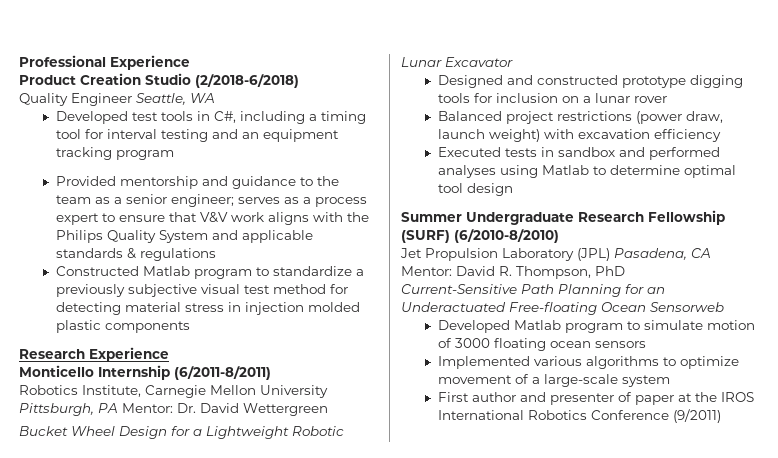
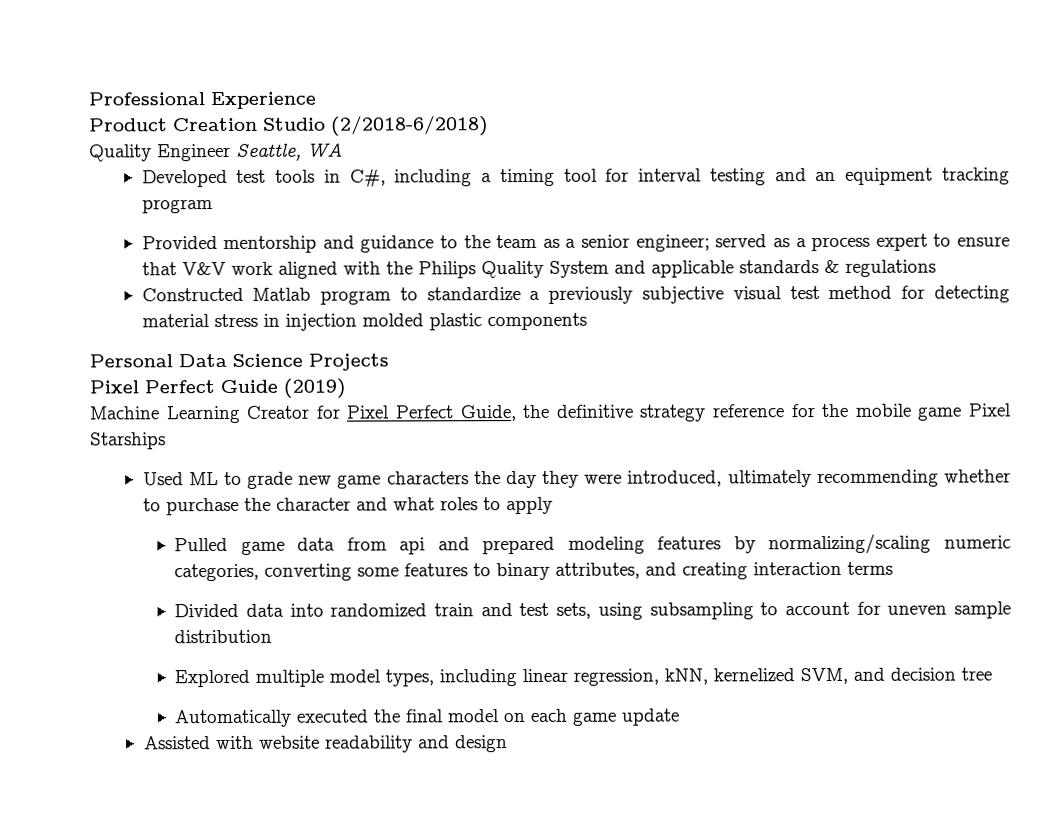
- Provided mentorship and guidance to the team as a senior engineer; serves as a process expert to ensure that V&V work aligns with the Philips Quality System and applicable standards & regulations
+ Provided mentorship and guidance to the team as a senior engineer; served as a process expert to ensure that V&V work aligned with the Philips Quality System and applicable standards & regulations
- Research Experience
- Monticello Internship (6/2011-8/2011)
- Robotics Institute, Carnegie Mellon University Pittsburgh, PA Mentor: Dr. David Wettergreen
- Bucket Wheel Design for a Lightweight Robotic Lunar Excavator
- Designed and constructed prototype digging tools for inclusion on a lunar rover
- Balanced project restrictions (power draw, launch weight) with excavation efficiency
- Executed tests in sandbox and performed analyses using Matlab to determine optimal tool design
- Summer Undergraduate Research Fellowship (SURF) (6/2010-8/2010)
- Jet Propulsion Laboratory (JPL) Pasadena, CA Mentor: David R. Thompson, PhD
- Current-Sensitive Path Planning for an Underactuated Free-floating Ocean Sensorweb
- Developed Matlab program to simulate motion of 3000 floating ocean sensors
- Implemented various algorithms to optimize movement of a large-scale system
- First author and presenter of paper at the IROS International Robotics Conference (9/2011)
+ Personal Data Science Projects
+ Pixel Perfect Guide (2019)
+ Machine Learning Creator for Pixel Perfect Guide, the definitive strategy reference for the mobile game Pixel Starships
+ Used ML to grade new game characters the day they were introduced, ultimately recommending whether to purchase the character and what roles to apply
+ Pulled game data from api and prepared modeling features by normalizing/scaling numeric categories, converting some features to binary attributes, and creating interaction terms
+ Divided data into randomized train and test sets, using subsampling to account for uneven sample distribution
+ Explored multiple model types, including linear regression, kNN, kernelized SVM, and decision tree
+ Automatically executed the final model on each game update
+ Assisted with website readability and design

